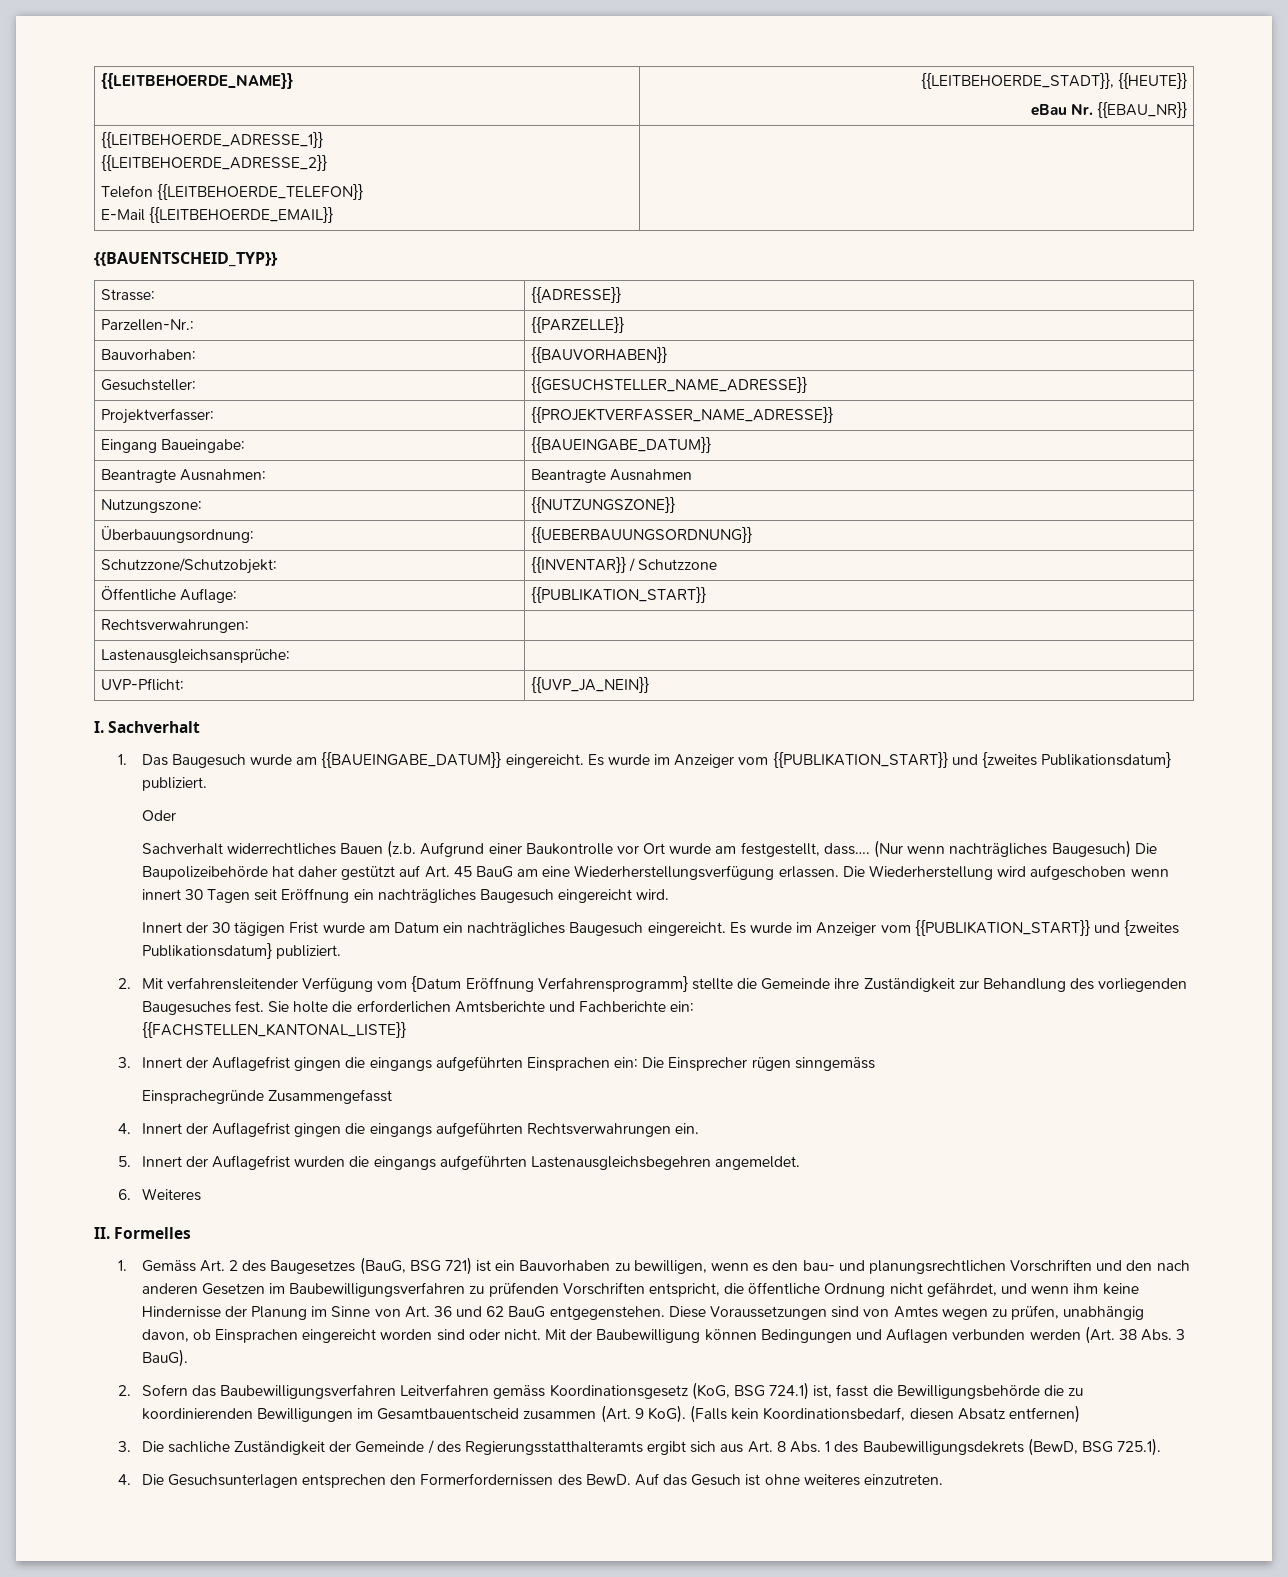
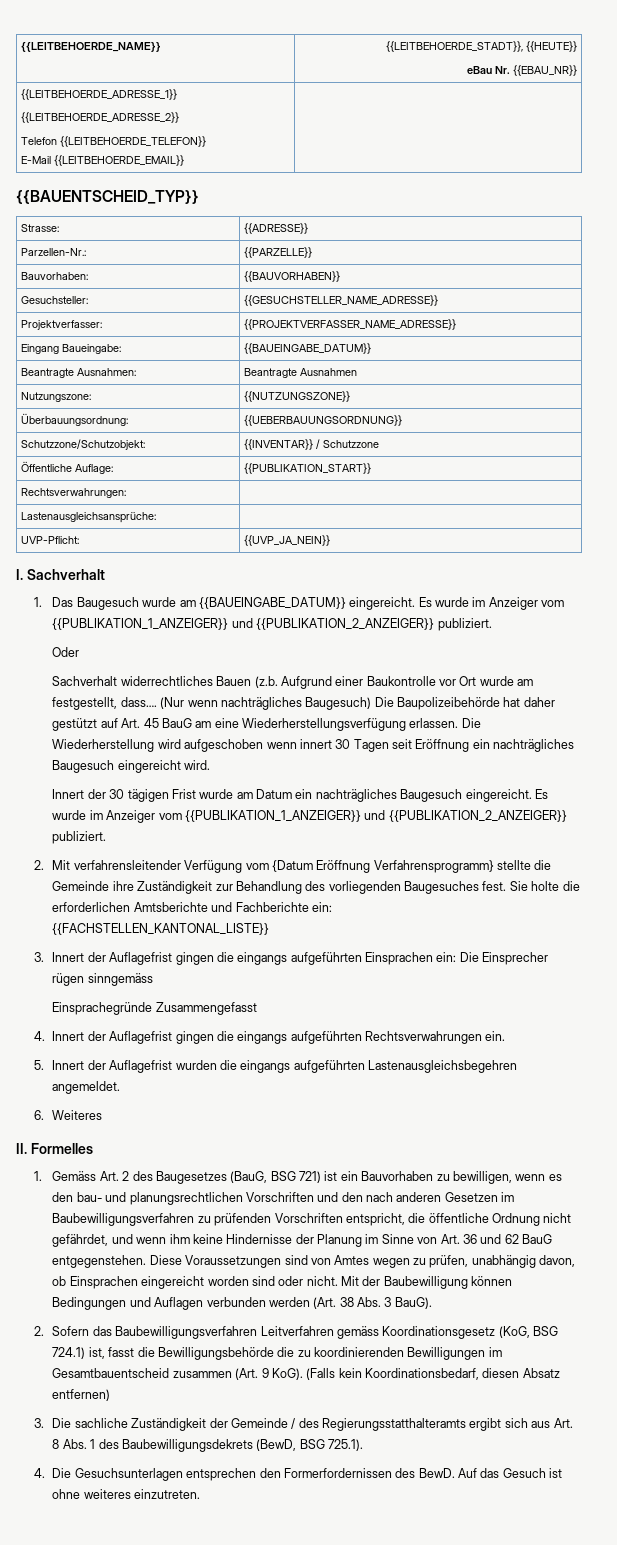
- 1. Das Baugesuch wurde am {{BAUEINGABE_DATUM}} eingereicht. Es wurde im Anzeiger vom {{PUBLIKATION_START}} und {zweites Publikationsdatum} publiziert.
+ 1. Das Baugesuch wurde am {{BAUEINGABE_DATUM}} eingereicht. Es wurde im Anzeiger vom {{PUBLIKATION_1_ANZEIGER}} und {{PUBLIKATION_2_ANZEIGER}} publiziert.
- Innert der 30 tägigen Frist wurde am Datum ein nachträgliches Baugesuch eingereicht. Es wurde im Anzeiger vom {{PUBLIKATION_START}} und {zweites Publikationsdatum} publiziert.
+ Innert der 30 tägigen Frist wurde am Datum ein nachträgliches Baugesuch eingereicht. Es wurde im Anzeiger vom {{PUBLIKATION_1_ANZEIGER}} und {{PUBLIKATION_2_ANZEIGER}} publiziert.

